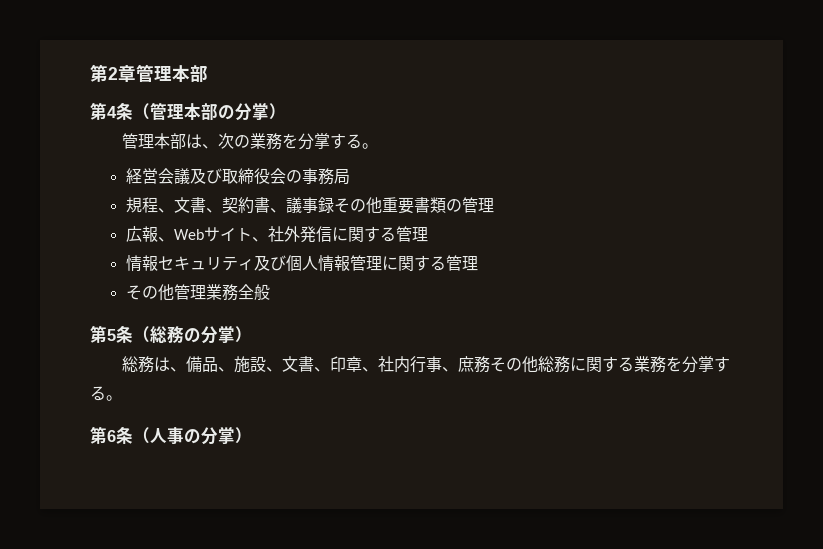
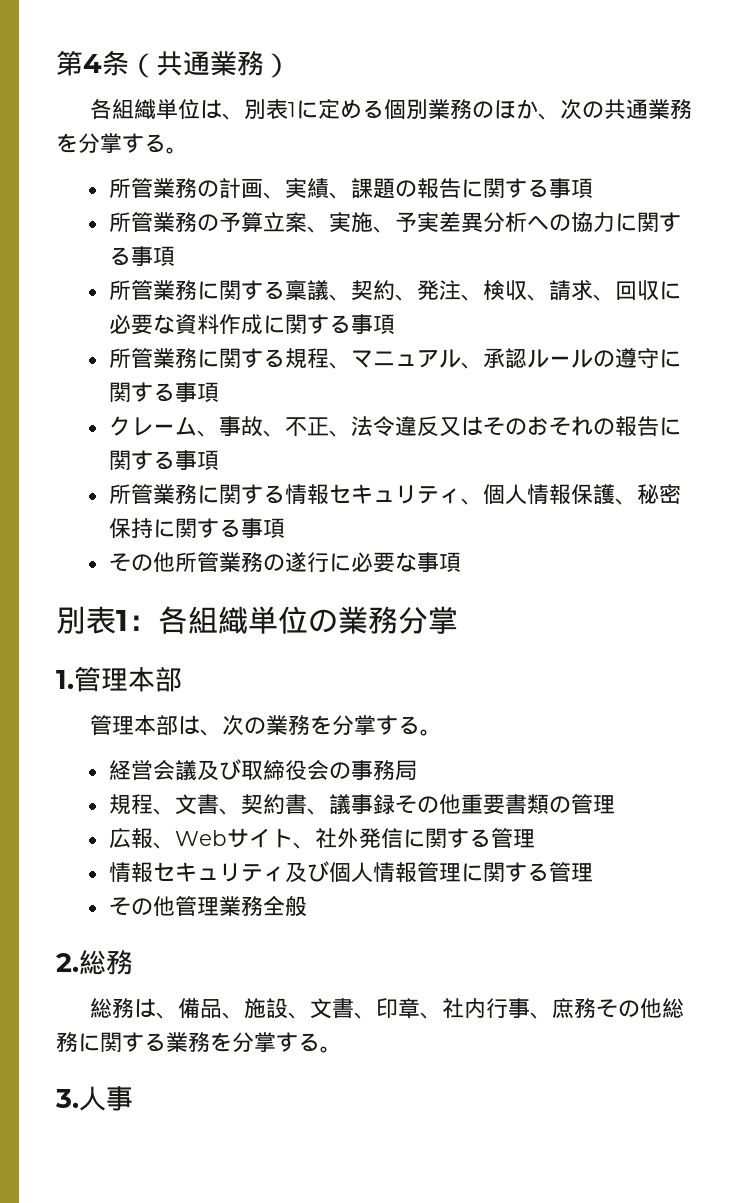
- 第2章管理本部
- 第4条（管理本部の分掌）
+ 第4条（共通業務）
+ 各組織単位は、別表1に定める個別業務のほか、次の共通業務を分掌する。
+ 所管業務の計画、実績、課題の報告に関する事項
+ 所管業務の予算立案、実施、予実差異分析への協力に関する事項
+ 所管業務に関する稟議、契約、発注、検収、請求、回収に必要な資料作成に関する事項
+ 所管業務に関する規程、マニュアル、承認ルールの遵守に関する事項
+ クレーム、事故、不正、法令違反又はそのおそれの報告に関する事項
+ 所管業務に関する情報セキュリティ、個人情報保護、秘密保持に関する事項
+ その他所管業務の遂行に必要な事項
+ 別表1：各組織単位の業務分掌
+ 1.管理本部
- 第5条（総務の分掌）
+ 2.総務
- 第6条（人事の分掌）
+ 3.人事

